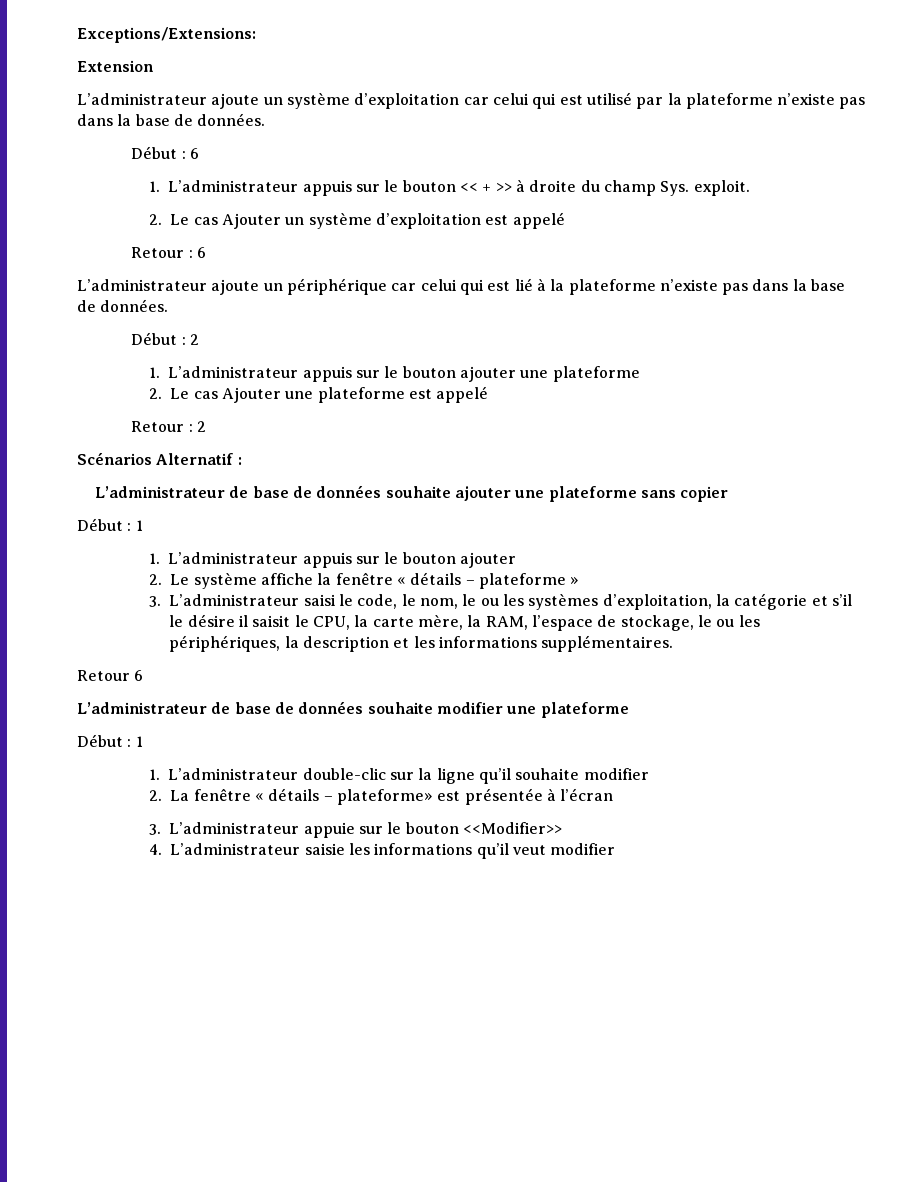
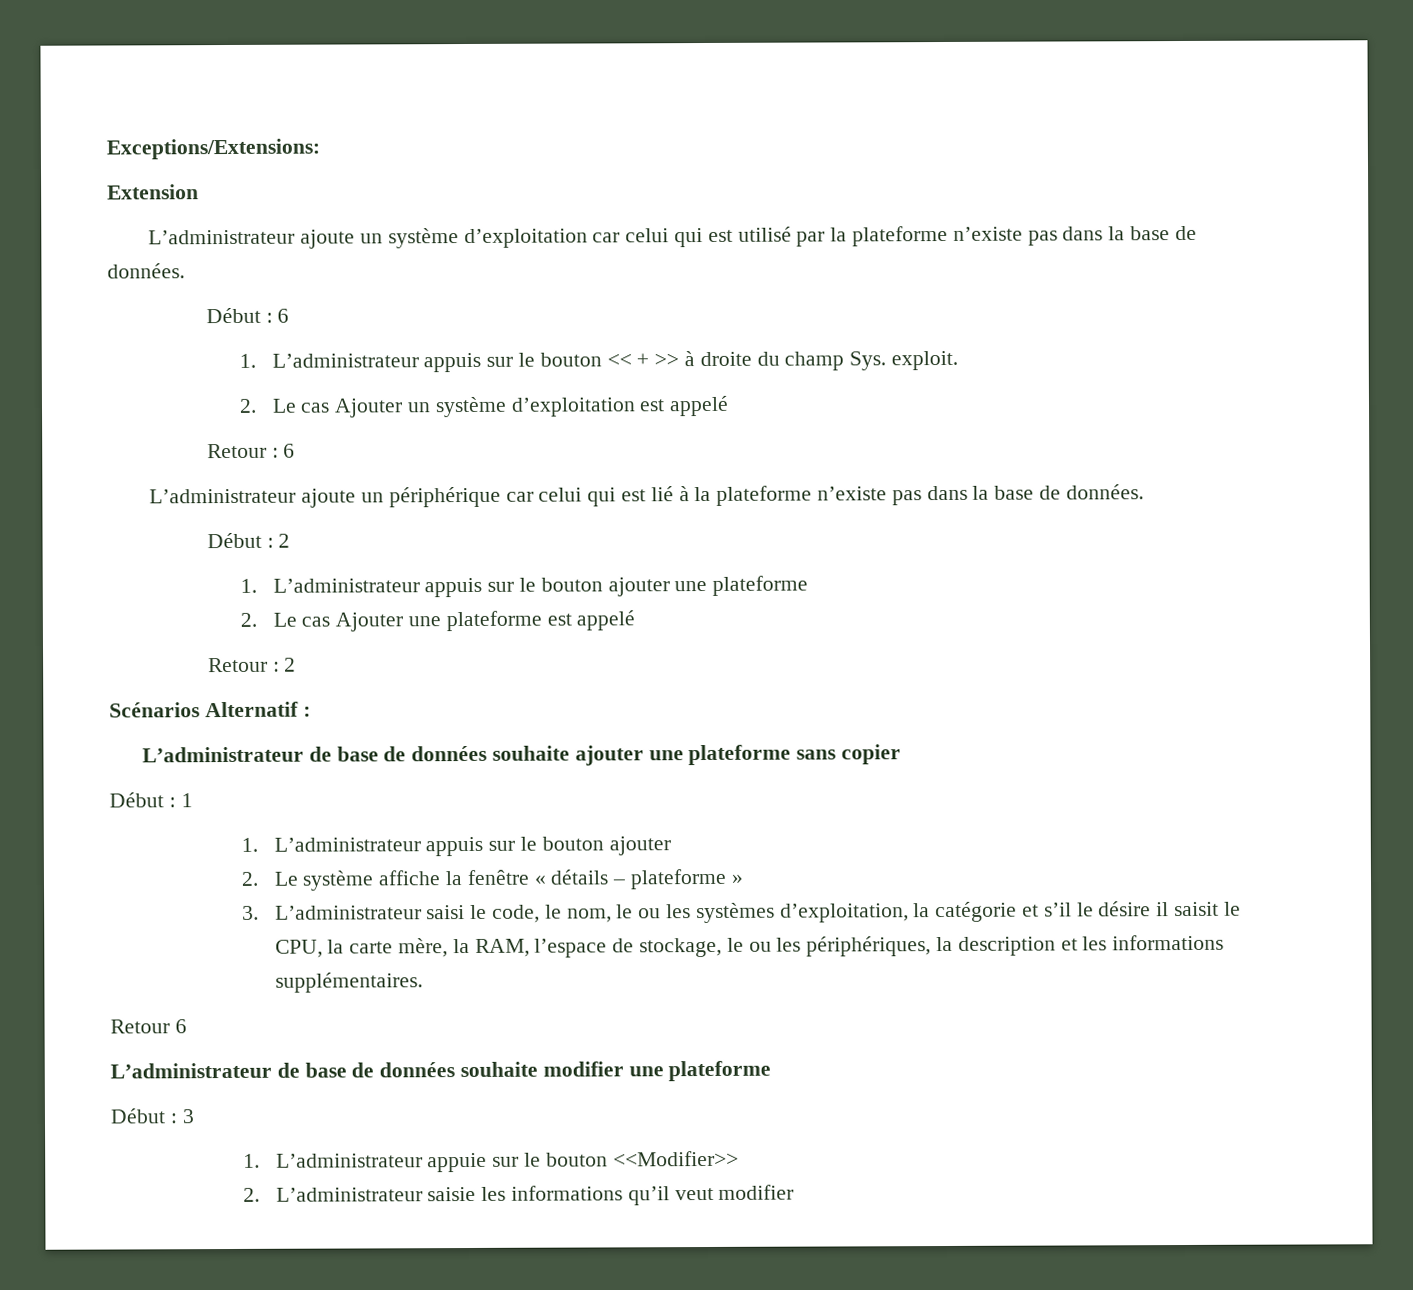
  L’administrateur de base de données souhaite modifier une plateforme
- Début : 1
- 1. L’administrateur double-clic sur la ligne qu’il souhaite modifier
- 2. La fenêtre « détails – plateforme» est présentée à l’écran
- 3. L’administrateur appuie sur le bouton <<Modifier>>
+ Début : 3
+ 1. L’administrateur appuie sur le bouton <<Modifier>>
- 4. L’administrateur saisie les informations qu’il veut modifier
+ 2. L’administrateur saisie les informations qu’il veut modifier

